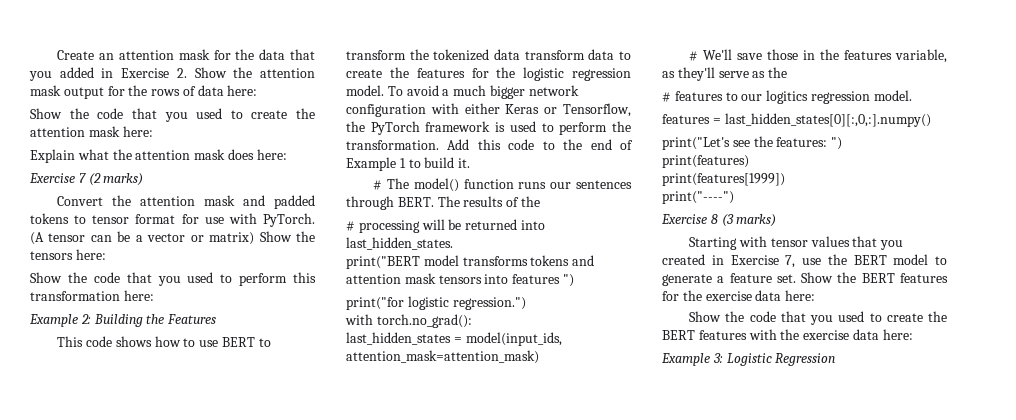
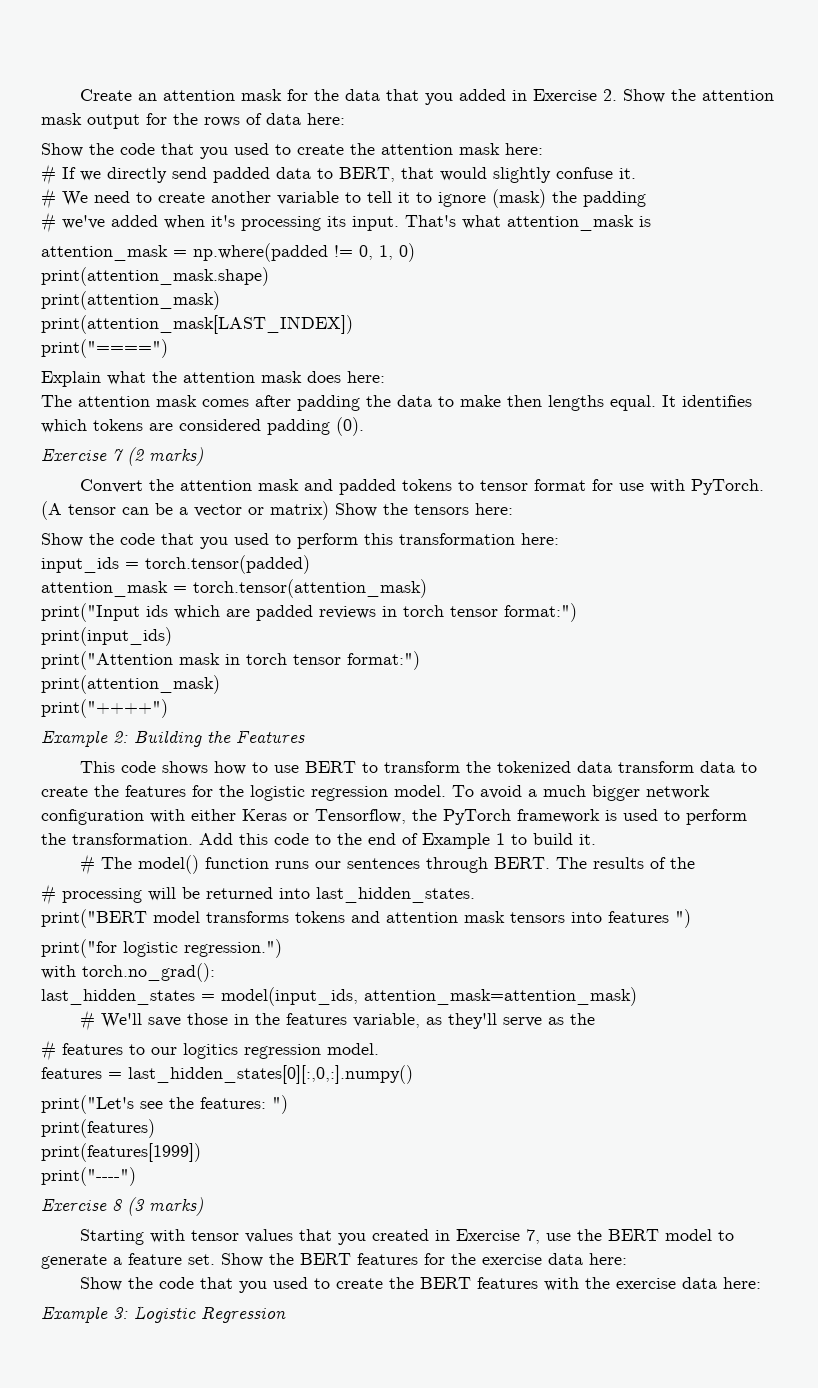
+ # If we directly send padded data to BERT, that would slightly confuse it.
+ # We need to create another variable to tell it to ignore (mask) the padding
+ # we've added when it's processing its input. That's what attention_mask is
+ attention_mask = np.where(padded != 0, 1, 0)
+ print(attention_mask.shape)
+ print(attention_mask)
+ print(attention_mask[LAST_INDEX])
+ print("====")
+ The attention mask comes after padding the data to make then lengths equal. It identifies which tokens are considered padding (0).
+ input_ids = torch.tensor(padded)
+ attention_mask = torch.tensor(attention_mask)
+ print("Input ids which are padded reviews in torch tensor format:")
+ print(input_ids)
+ print("Attention mask in torch tensor format:")
+ print(attention_mask)
+ print("++++")

